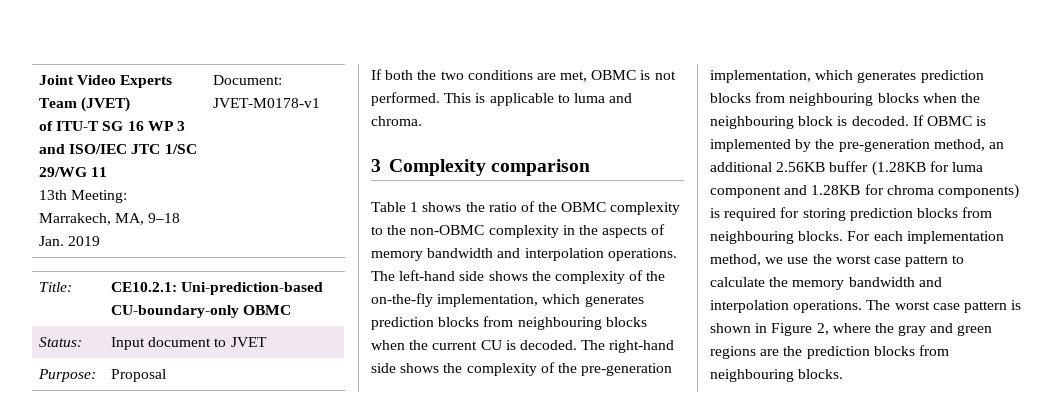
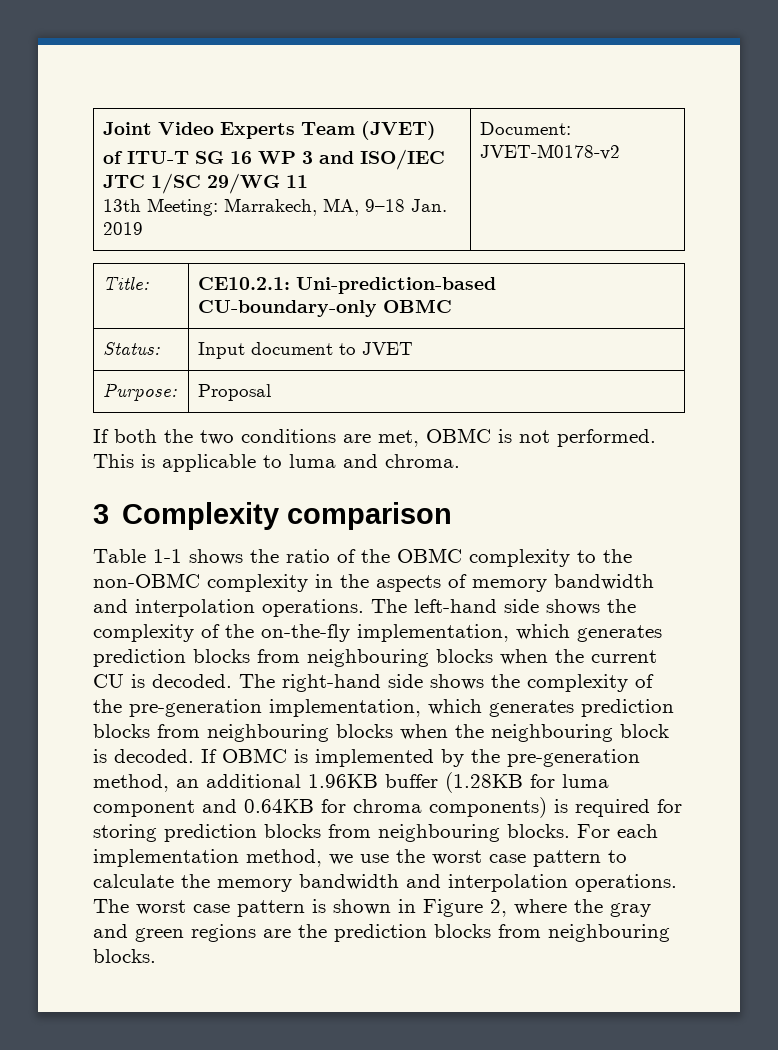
  Joint Video Experts Team (JVET)
  of ITU-T SG 16 WP 3 and ISO/IEC JTC 1/SC 29/WG 11
- 13th Meeting: Marrakech, MA, 9–18 Jan. 2019 | Document: JVET-M0178-v1
+ 13th Meeting: Marrakech, MA, 9–18 Jan. 2019 | Document: JVET-M0178-v2
- Table 1 shows the ratio of the OBMC complexity to the non-OBMC complexity in the aspects of memory bandwidth and interpolation operations.
+ Table 1-1 shows the ratio of the OBMC complexity to the non-OBMC complexity in the aspects of memory bandwidth and interpolation operations.
- If OBMC is implemented by the pre-generation method, an additional 2.56KB buffer (1.28KB for luma component and 1.28KB for chroma components) is required for storing prediction blocks from neighbouring blocks.
+ If OBMC is implemented by the pre-generation method, an additional 1.96KB buffer (1.28KB for luma component and 0.64KB for chroma components) is required for storing prediction blocks from neighbouring blocks.

